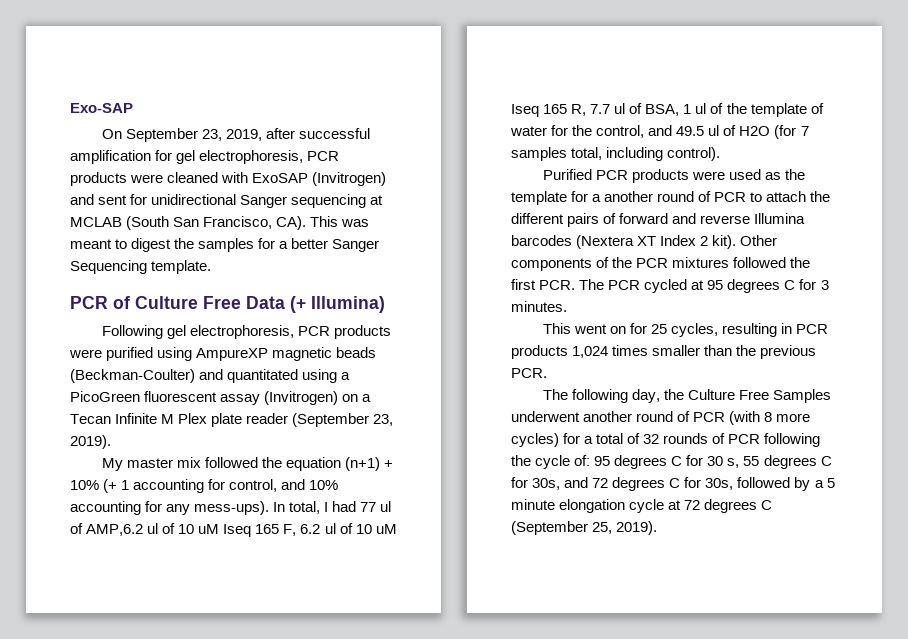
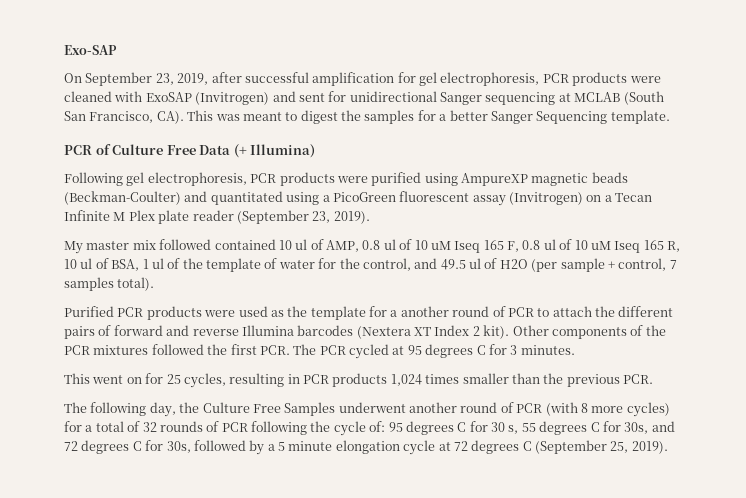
- My master mix followed the equation (n+1) + 10% (+ 1 accounting for control, and 10% accounting for any mess-ups). In total, I had 77 ul of AMP,6.2 ul of 10 uM Iseq 165 F, 6.2 ul of 10 uM Iseq 165 R, 7.7 ul of BSA, 1 ul of the template of water for the control, and 49.5 ul of H2O (for 7 samples total, including control).
+ My master mix followed contained 10 ul of AMP, 0.8 ul of 10 uM Iseq 165 F, 0.8 ul of 10 uM Iseq 165 R, 10 ul of BSA, 1 ul of the template of water for the control, and 49.5 ul of H2O (per sample + control, 7 samples total).

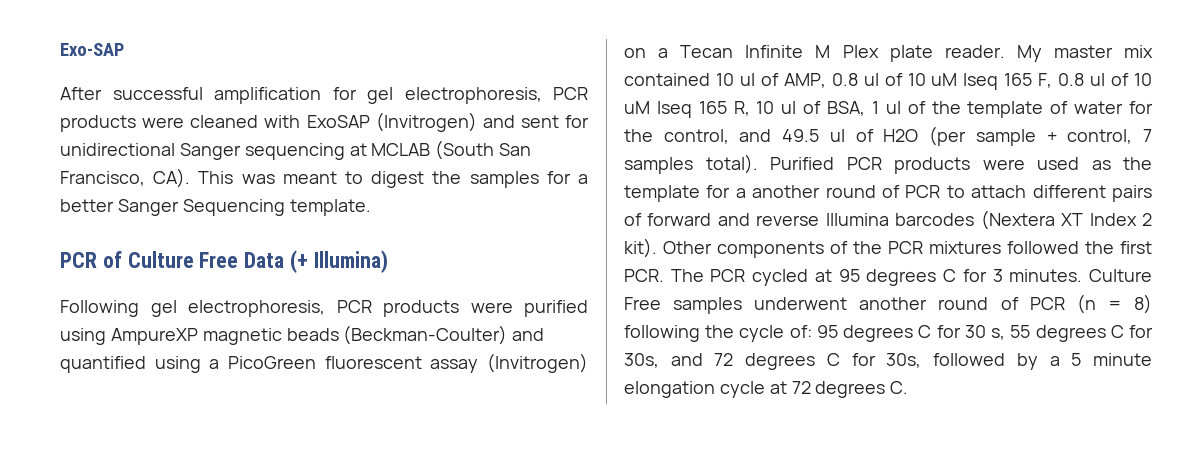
- On September 23, 2019, after successful amplification for gel electrophoresis, PCR products were cleaned with ExoSAP (Invitrogen) and sent for unidirectional Sanger sequencing at MCLAB (South San Francisco, CA). This was meant to digest the samples for a better Sanger Sequencing template.
+ After successful amplification for gel electrophoresis, PCR products were cleaned with ExoSAP (Invitrogen) and sent for unidirectional Sanger sequencing at MCLAB (South San Francisco, CA). This was meant to digest the samples for a better Sanger Sequencing template.
- Following gel electrophoresis, PCR products were purified using AmpureXP magnetic beads (Beckman-Coulter) and quantitated using a PicoGreen fluorescent assay (Invitrogen) on a Tecan Infinite M Plex plate reader (September 23, 2019).
- My master mix followed contained 10 ul of AMP, 0.8 ul of 10 uM Iseq 165 F, 0.8 ul of 10 uM Iseq 165 R, 10 ul of BSA, 1 ul of the template of water for the control, and 49.5 ul of H2O (per sample + control, 7 samples total).
- Purified PCR products were used as the template for a another round of PCR to attach the different pairs of forward and reverse Illumina barcodes (Nextera XT Index 2 kit).
+ Following gel electrophoresis, PCR products were purified using AmpureXP magnetic beads (Beckman-Coulter) and quantified using a PicoGreen fluorescent assay (Invitrogen) on a Tecan Infinite M Plex plate reader. My master mix contained 10 ul of AMP, 0.8 ul of 10 uM Iseq 165 F, 0.8 ul of 10 uM Iseq 165 R, 10 ul of BSA, 1 ul of the template of water for the control, and 49.5 ul of H2O (per sample + control, 7 samples total). Purified PCR products were used as the template for a another round of PCR to attach different pairs of forward and reverse Illumina barcodes (Nextera XT Index 2 kit).
- Other components of the PCR mixtures followed the first PCR. The PCR cycled at 95 degrees C for 3 minutes.
- This went on for 25 cycles, resulting in PCR products 1,024 times smaller than the previous PCR.
- The following day, the Culture Free Samples underwent another round of PCR (with 8 more cycles) for a total of 32 rounds of PCR following the cycle of: 95 degrees C for 30 s, 55 degrees C for 30s, and 72 degrees C for 30s, followed by a 5 minute elongation cycle at 72 degrees C (September 25, 2019).
+ Other components of the PCR mixtures followed the first PCR. The PCR cycled at 95 degrees C for 3 minutes. Culture Free samples underwent another round of PCR (n = 8) following the cycle of: 95 degrees C for 30 s, 55 degrees C for 30s, and 72 degrees C for 30s, followed by a 5 minute elongation cycle at 72 degrees C.

